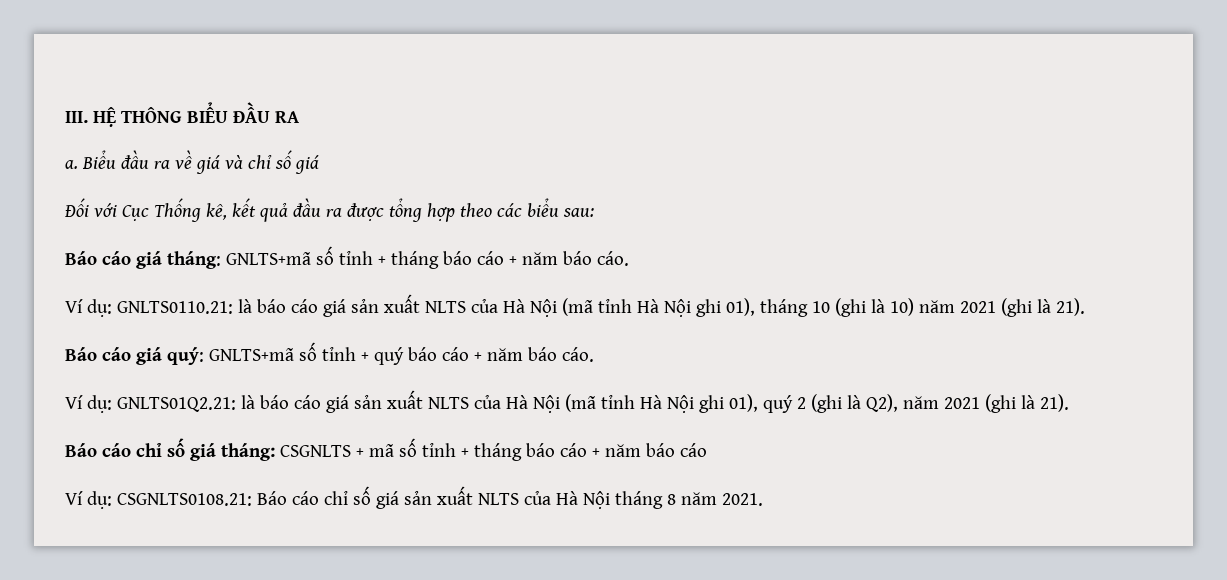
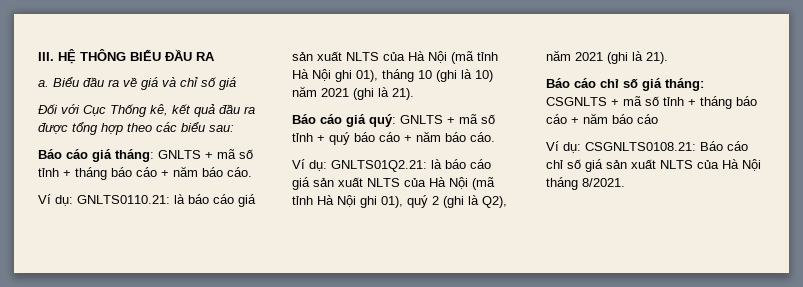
- Báo cáo giá tháng: GNLTS+mã số tỉnh + tháng báo cáo + năm báo cáo.
+ Báo cáo giá tháng: GNLTS + mã số tỉnh + tháng báo cáo + năm báo cáo.
- Báo cáo giá quý: GNLTS+mã số tỉnh + quý báo cáo + năm báo cáo.
+ Báo cáo giá quý: GNLTS + mã số tỉnh + quý báo cáo + năm báo cáo.
- Ví dụ: CSGNLTS0108.21: Báo cáo chỉ số giá sản xuất NLTS của Hà Nội tháng 8 năm 2021.
+ Ví dụ: CSGNLTS0108.21: Báo cáo chỉ số giá sản xuất NLTS của Hà Nội tháng 8/2021.

